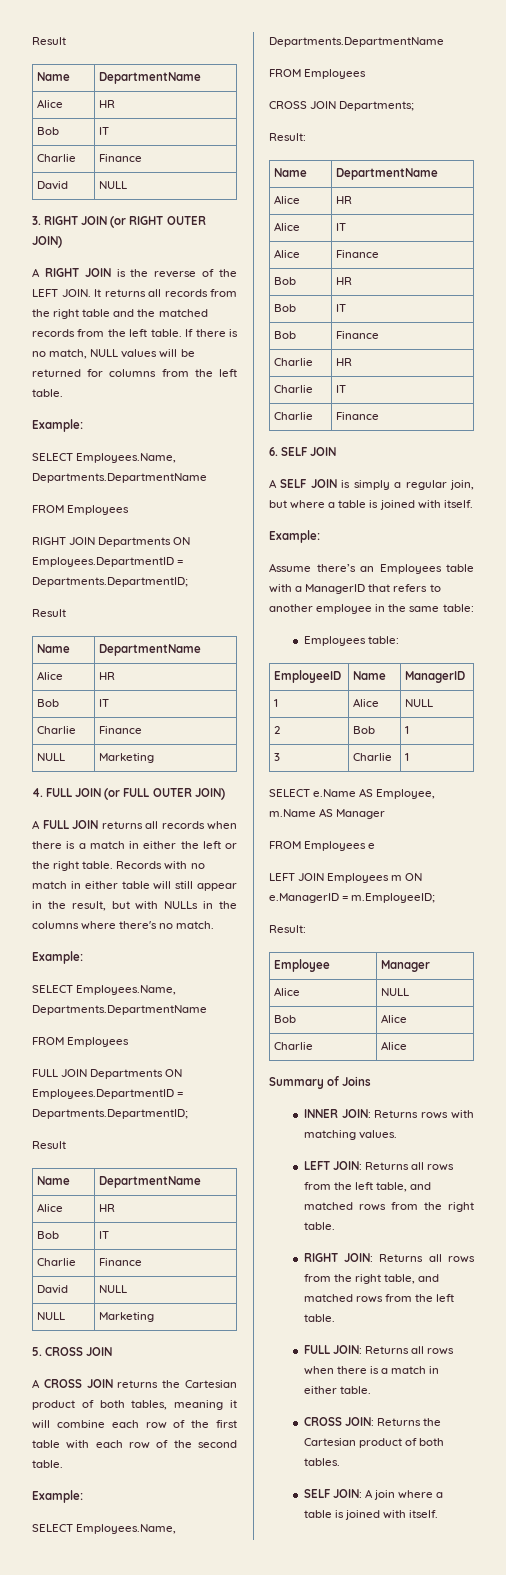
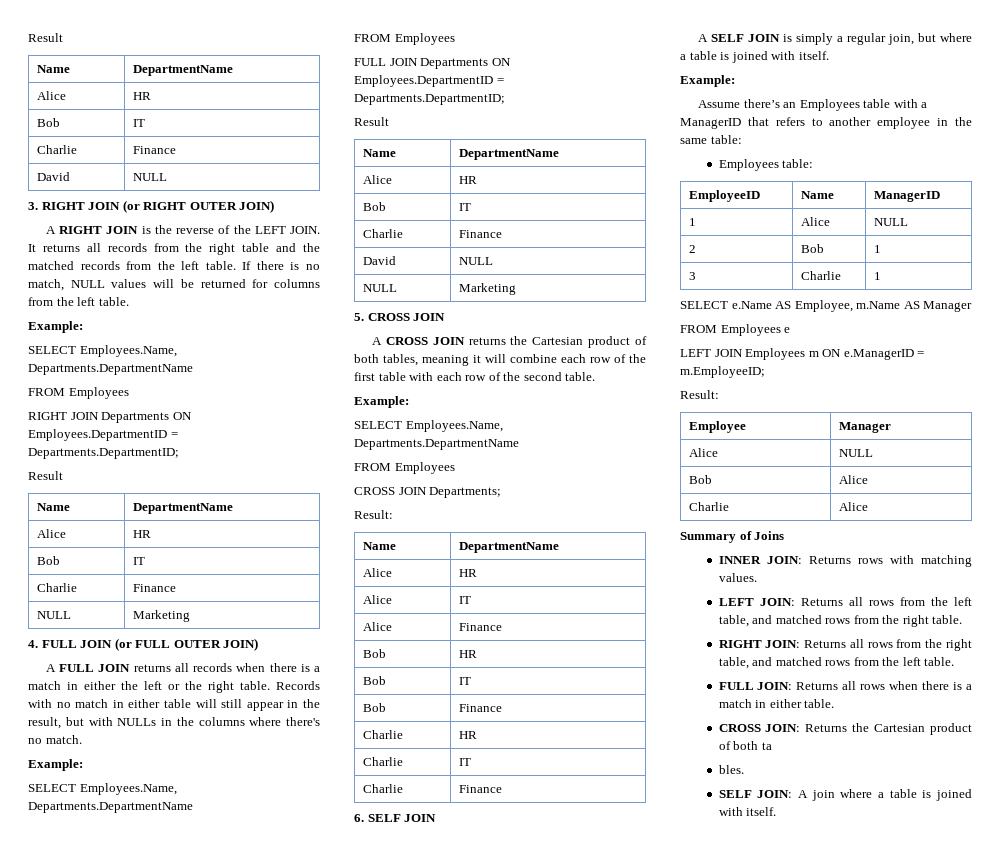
- CROSS JOIN: Returns the Cartesian product of both tables.
+ CROSS JOIN: Returns the Cartesian product of both ta
+ bles.

